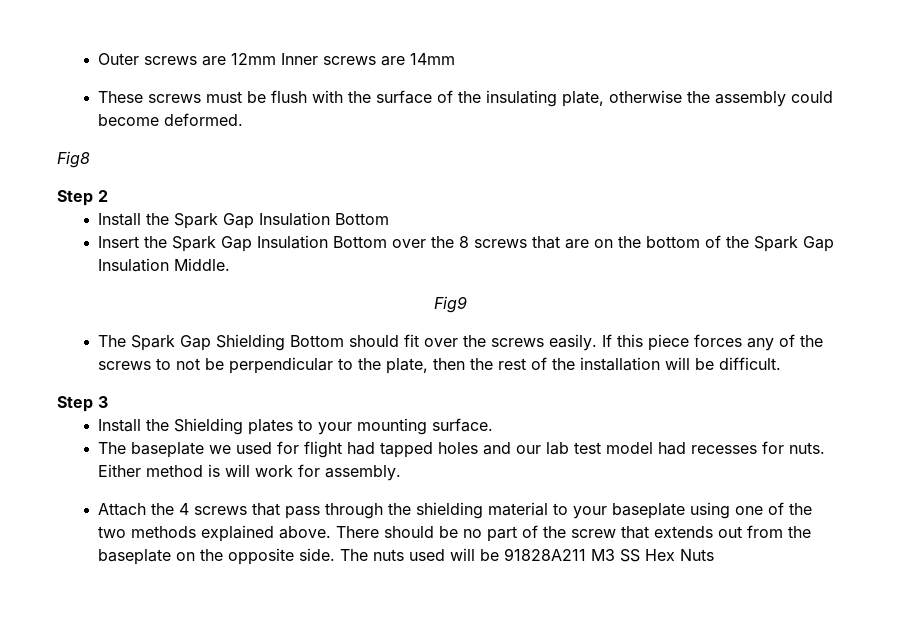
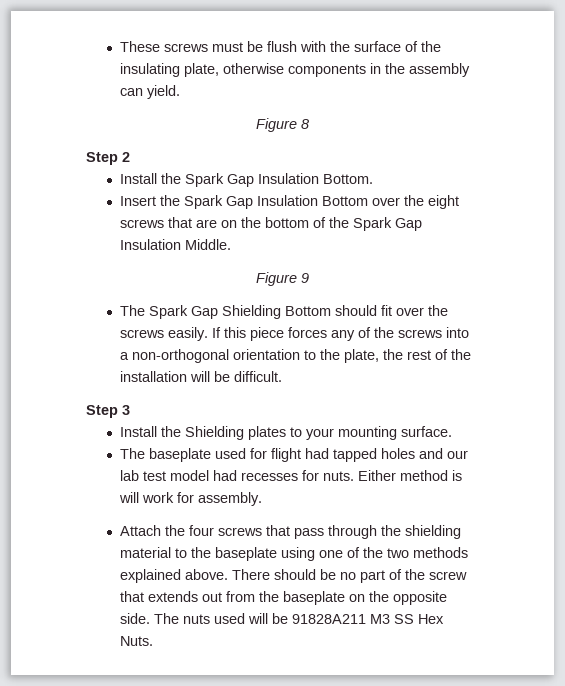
- Outer screws are 12mm Inner screws are 14mm
- These screws must be flush with the surface of the insulating plate, otherwise the assembly could become deformed.
- Fig8
+ These screws must be flush with the surface of the insulating plate, otherwise components in the assembly can yield.
+ Figure 8
- Install the Spark Gap Insulation Bottom
+ Install the Spark Gap Insulation Bottom.
- Insert the Spark Gap Insulation Bottom over the 8 screws that are on the bottom of the Spark Gap Insulation Middle.
+ Insert the Spark Gap Insulation Bottom over the eight screws that are on the bottom of the Spark Gap Insulation Middle.
- Fig9
+ Figure 9
- If this piece forces any of the screws to not be perpendicular to the plate, then the rest of the installation will be difficult.
+ If this piece forces any of the screws into a non-orthogonal orientation to the plate, the rest of the installation will be difficult.
- The baseplate we used for flight had tapped holes and our lab test model had recesses for nuts.
+ The baseplate used for flight had tapped holes and our lab test model had recesses for nuts.
- Attach the 4 screws that pass through the shielding material to your baseplate using one of the two methods explained above.
+ Attach the four screws that pass through the shielding material to the baseplate using one of the two methods explained above.
- The nuts used will be 91828A211 M3 SS Hex Nuts
+ The nuts used will be 91828A211 M3 SS Hex Nuts.

